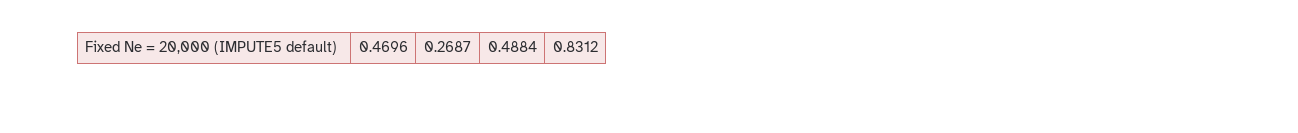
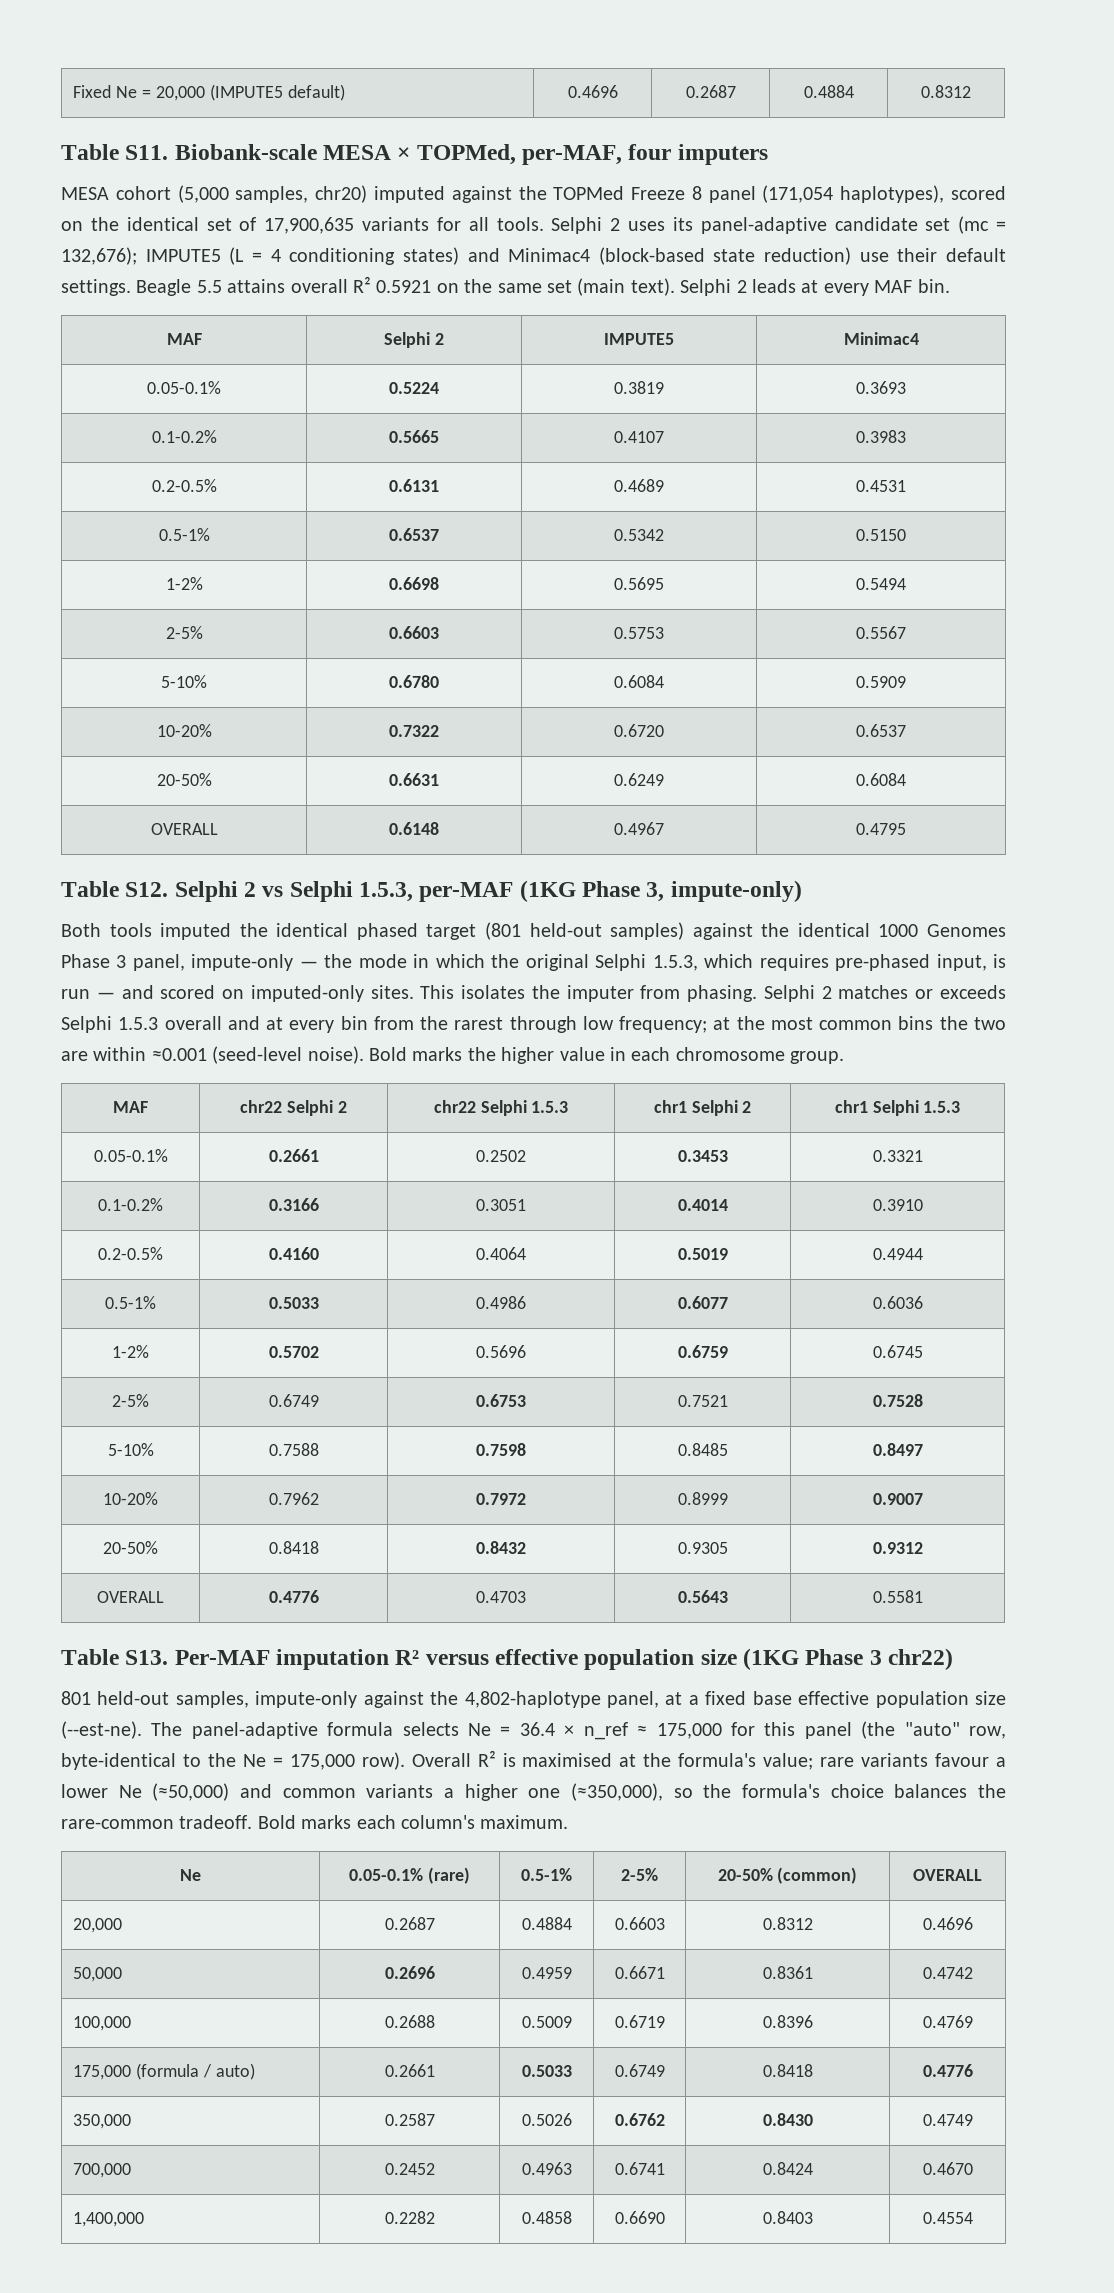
+ Table S11. Biobank-scale MESA × TOPMed, per-MAF, four imputers
+ MESA cohort (5,000 samples, chr20) imputed against the TOPMed Freeze 8 panel (171,054 haplotypes), scored on the identical set of 17,900,635 variants for all tools. Selphi 2 uses its panel-adaptive candidate set (mc = 132,676); IMPUTE5 (L = 4 conditioning states) and Minimac4 (block-based state reduction) use their default settings. Beagle 5.5 attains overall R² 0.5921 on the same set (main text). Selphi 2 leads at every MAF bin.
+ MAF | Selphi 2 | IMPUTE5 | Minimac4
+ 0.05-0.1% | 0.5224 | 0.3819 | 0.3693
+ 0.1-0.2% | 0.5665 | 0.4107 | 0.3983
+ 0.2-0.5% | 0.6131 | 0.4689 | 0.4531
+ 0.5-1% | 0.6537 | 0.5342 | 0.5150
+ 1-2% | 0.6698 | 0.5695 | 0.5494
+ 2-5% | 0.6603 | 0.5753 | 0.5567
+ 5-10% | 0.6780 | 0.6084 | 0.5909
+ 10-20% | 0.7322 | 0.6720 | 0.6537
+ 20-50% | 0.6631 | 0.6249 | 0.6084
+ OVERALL | 0.6148 | 0.4967 | 0.4795
+ Table S12. Selphi 2 vs Selphi 1.5.3, per-MAF (1KG Phase 3, impute-only)
+ Both tools imputed the identical phased target (801 held-out samples) against the identical 1000 Genomes Phase 3 panel, impute-only — the mode in which the original Selphi 1.5.3, which requires pre-phased input, is run — and scored on imputed-only sites. This isolates the imputer from phasing. Selphi 2 matches or exceeds Selphi 1.5.3 overall and at every bin from the rarest through low frequency; at the most common bins the two are within ≈0.001 (seed-level noise). Bold marks the higher value in each chromosome group.
+ MAF | chr22 Selphi 2 | chr22 Selphi 1.5.3 | chr1 Selphi 2 | chr1 Selphi 1.5.3
+ 0.05-0.1% | 0.2661 | 0.2502 | 0.3453 | 0.3321
+ 0.1-0.2% | 0.3166 | 0.3051 | 0.4014 | 0.3910
+ 0.2-0.5% | 0.4160 | 0.4064 | 0.5019 | 0.4944
+ 0.5-1% | 0.5033 | 0.4986 | 0.6077 | 0.6036
+ 1-2% | 0.5702 | 0.5696 | 0.6759 | 0.6745
+ 2-5% | 0.6749 | 0.6753 | 0.7521 | 0.7528
+ 5-10% | 0.7588 | 0.7598 | 0.8485 | 0.8497
+ 10-20% | 0.7962 | 0.7972 | 0.8999 | 0.9007
+ 20-50% | 0.8418 | 0.8432 | 0.9305 | 0.9312
+ OVERALL | 0.4776 | 0.4703 | 0.5643 | 0.5581
+ Table S13. Per-MAF imputation R² versus effective population size (1KG Phase 3 chr22)
+ 801 held-out samples, impute-only against the 4,802-haplotype panel, at a fixed base effective population size (--est-ne). The panel-adaptive formula selects Ne = 36.4 × n_ref ≈ 175,000 for this panel (the "auto" row, byte-identical to the Ne = 175,000 row). Overall R² is maximised at the formula's value; rare variants favour a lower Ne (≈50,000) and common variants a higher one (≈350,000), so the formula's choice balances the rare-common tradeoff. Bold marks each column's maximum.
+ Ne | 0.05-0.1% (rare) | 0.5-1% | 2-5% | 20-50% (common) | OVERALL
+ 20,000 | 0.2687 | 0.4884 | 0.6603 | 0.8312 | 0.4696
+ 50,000 | 0.2696 | 0.4959 | 0.6671 | 0.8361 | 0.4742
+ 100,000 | 0.2688 | 0.5009 | 0.6719 | 0.8396 | 0.4769
+ 175,000 (formula / auto) | 0.2661 | 0.5033 | 0.6749 | 0.8418 | 0.4776
+ 350,000 | 0.2587 | 0.5026 | 0.6762 | 0.8430 | 0.4749
+ 700,000 | 0.2452 | 0.4963 | 0.6741 | 0.8424 | 0.4670
+ 1,400,000 | 0.2282 | 0.4858 | 0.6690 | 0.8403 | 0.4554

